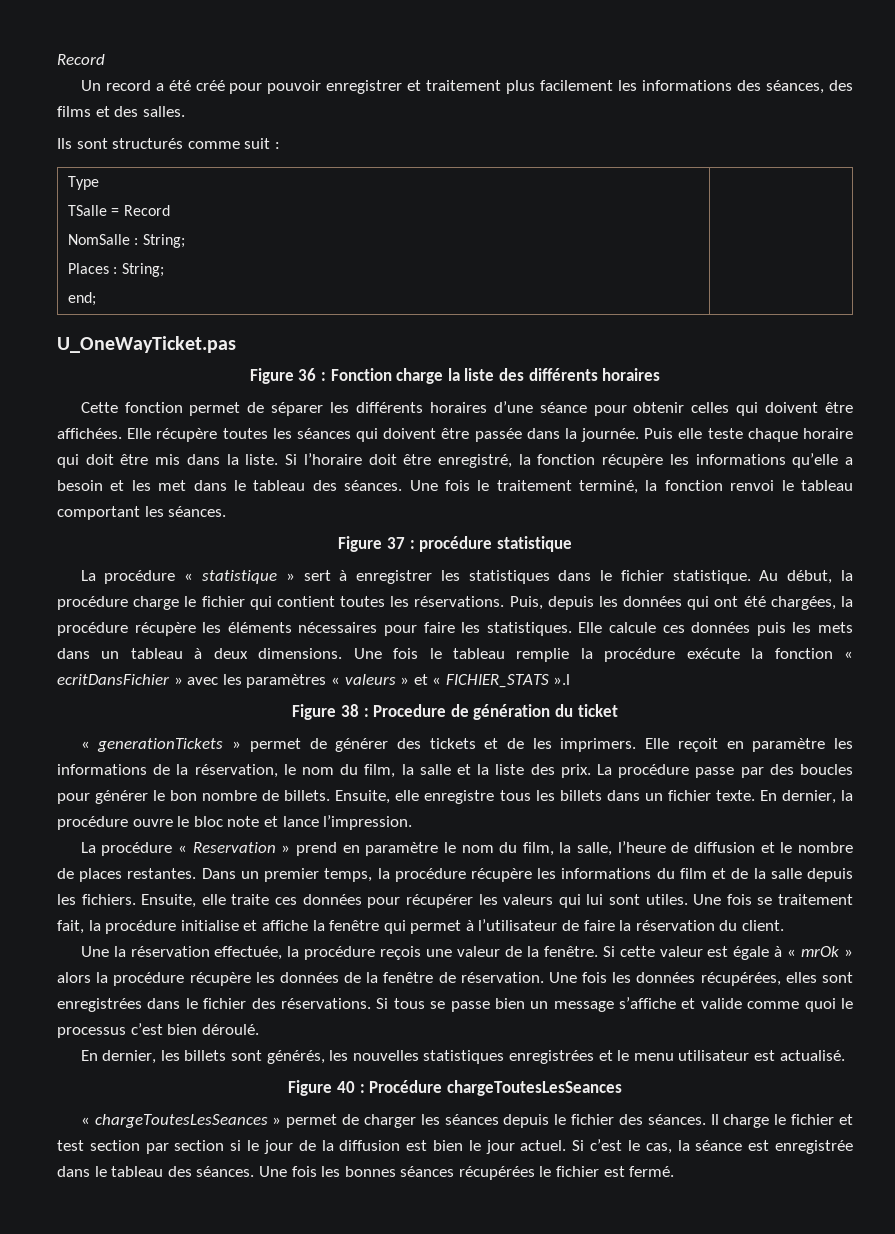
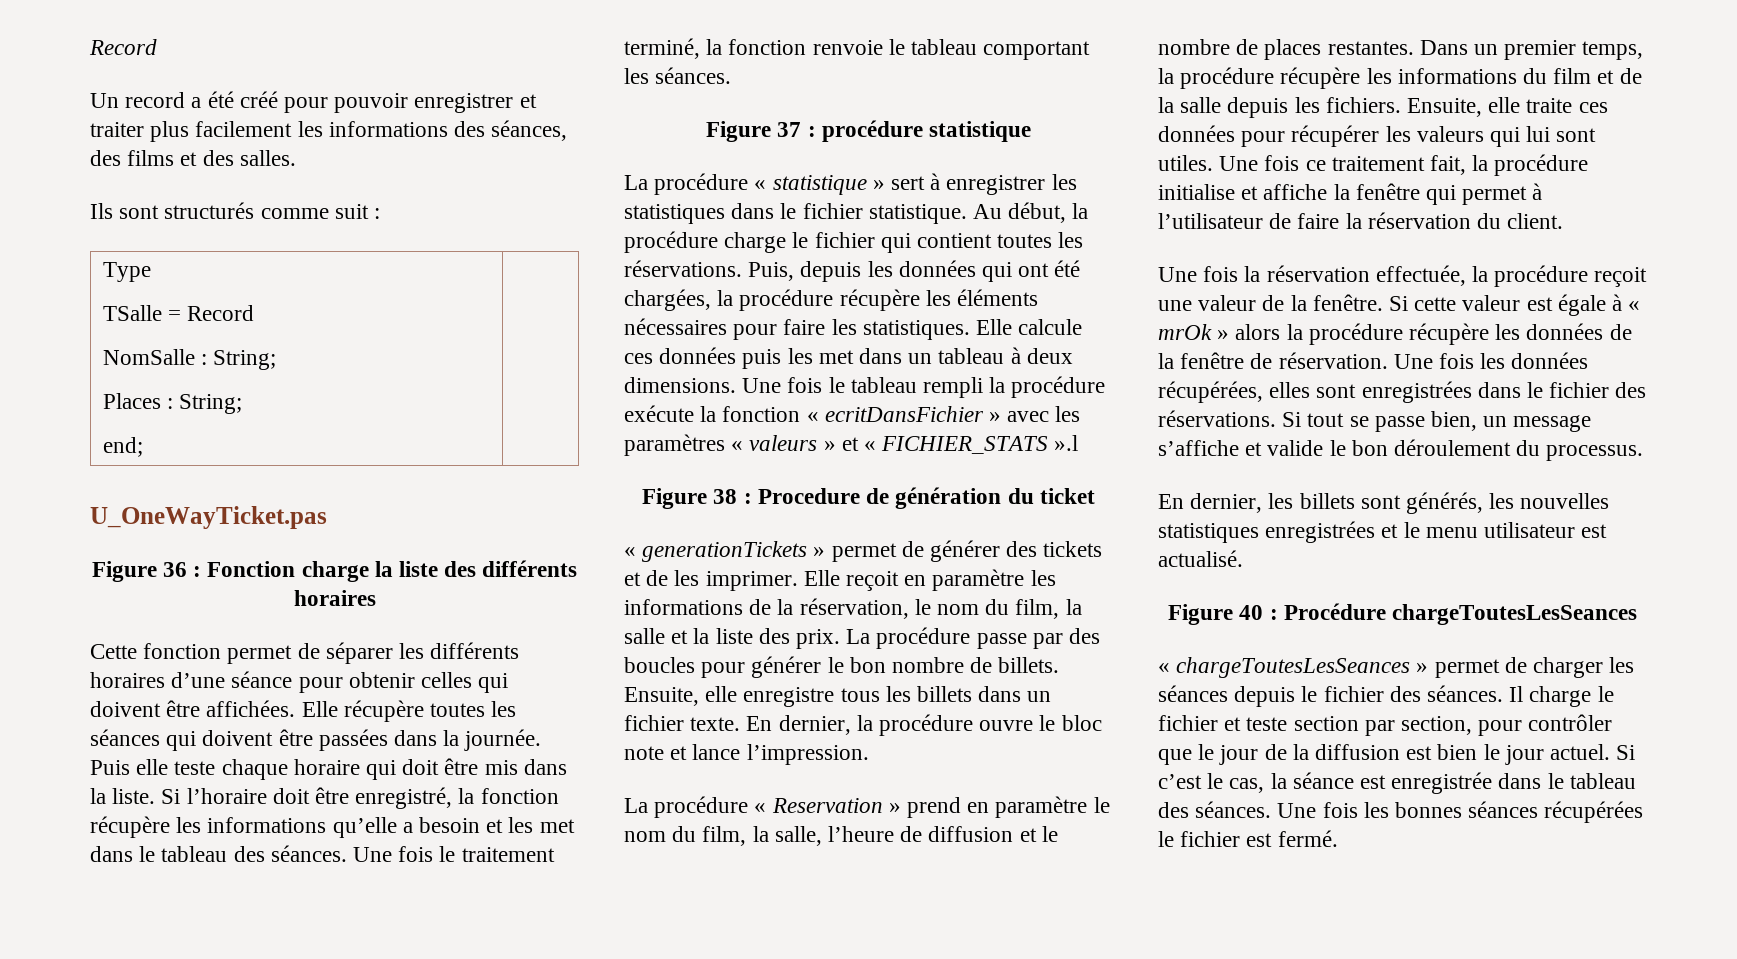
- Un record a été créé pour pouvoir enregistrer et traitement plus facilement les informations des séances, des films et des salles.
+ Un record a été créé pour pouvoir enregistrer et traiter plus facilement les informations des séances, des films et des salles.
- Elle récupère toutes les séances qui doivent être passée dans la journée.
+ Elle récupère toutes les séances qui doivent être passées dans la journée.
- Une fois le traitement terminé, la fonction renvoi le tableau comportant les séances.
+ Une fois le traitement terminé, la fonction renvoie le tableau comportant les séances.
- Elle calcule ces données puis les mets dans un tableau à deux dimensions.
+ Elle calcule ces données puis les met dans un tableau à deux dimensions.
- Une fois le tableau remplie la procédure exécute la fonction « ecritDansFichier » avec les paramètres « valeurs » et « FICHIER_STATS ».l
+ Une fois le tableau rempli la procédure exécute la fonction « ecritDansFichier » avec les paramètres « valeurs » et « FICHIER_STATS ».l
- « generationTickets » permet de générer des tickets et de les imprimers.
+ « generationTickets » permet de générer des tickets et de les imprimer.
- Une fois se traitement fait, la procédure initialise et affiche la fenêtre qui permet à l’utilisateur de faire la réservation du client.
+ Une fois ce traitement fait, la procédure initialise et affiche la fenêtre qui permet à l’utilisateur de faire la réservation du client.
- Une la réservation effectuée, la procédure reçois une valeur de la fenêtre.
+ Une fois la réservation effectuée, la procédure reçoit une valeur de la fenêtre.
- Si tous se passe bien un message s’affiche et valide comme quoi le processus c’est bien déroulé.
+ Si tout se passe bien, un message s’affiche et valide le bon déroulement du processus.
- Il charge le fichier et test section par section si le jour de la diffusion est bien le jour actuel.
+ Il charge le fichier et teste section par section, pour contrôler que le jour de la diffusion est bien le jour actuel.

